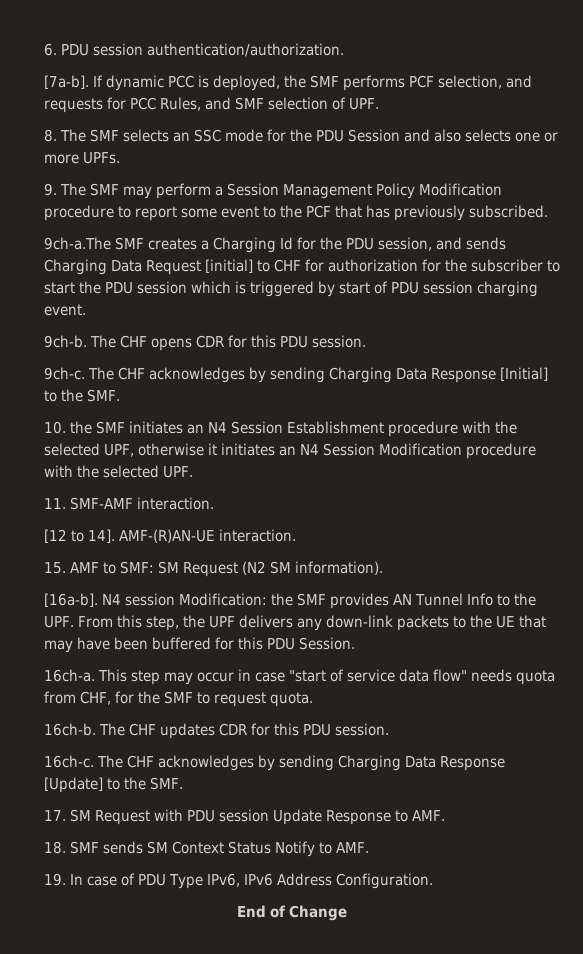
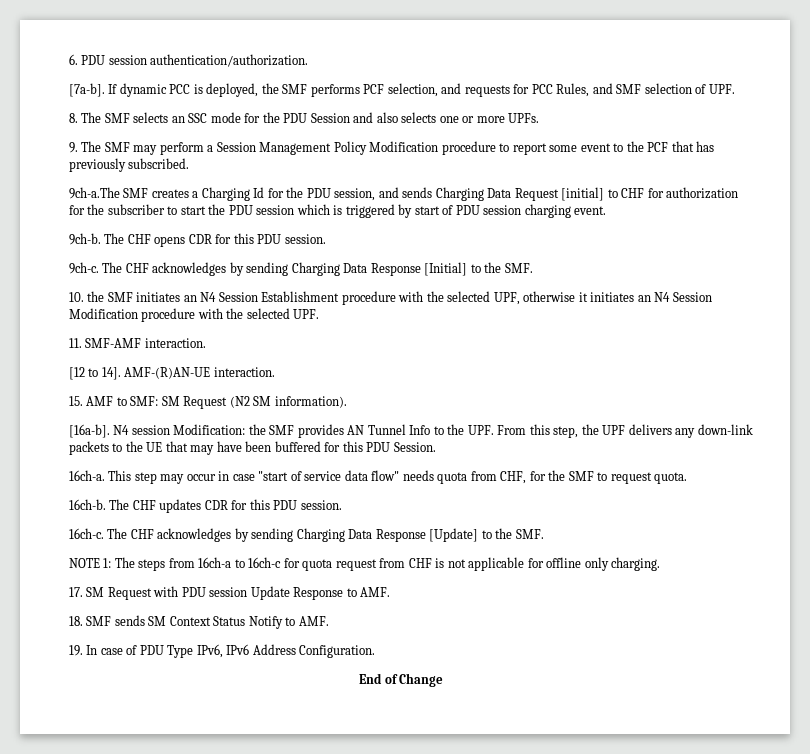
+ NOTE 1: The steps from 16ch-a to 16ch-c for quota request from CHF is not applicable for offline only charging.

